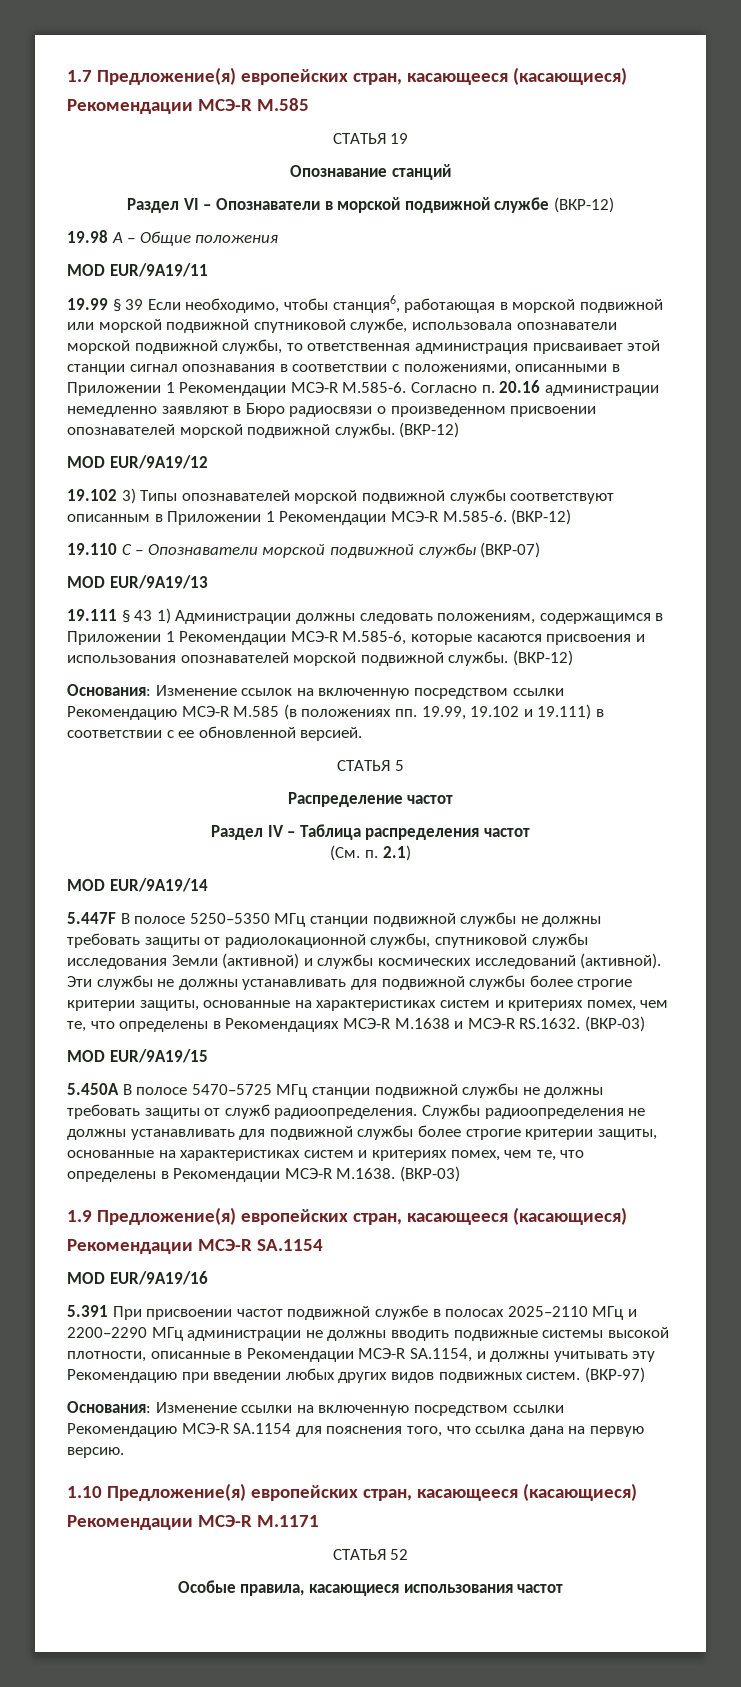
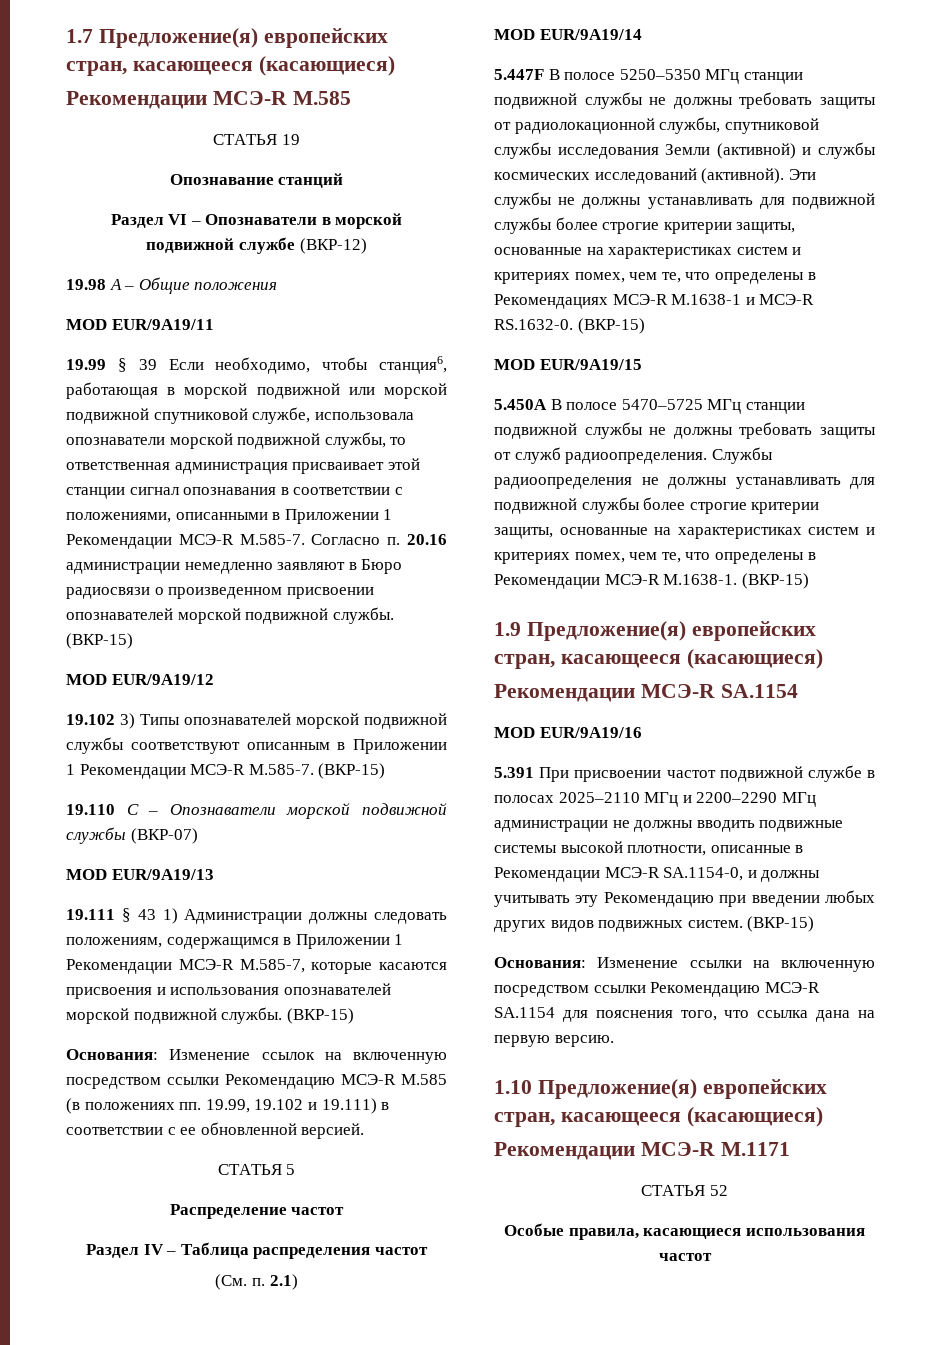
- 19.99 § 39 Если необходимо, чтобы станция6, работающая в морской подвижной или морской подвижной спутниковой службе, использовала опознаватели морской подвижной службы, то ответственная администрация присваивает этой станции сигнал опознавания в соответствии с положениями, описанными в Приложении 1 Рекомендации МСЭ-R M.585-6. Согласно п. 20.16 администрации немедленно заявляют в Бюро радиосвязи о произведенном присвоении опознавателей морской подвижной службы. (ВКР-12)
+ 19.99 § 39 Если необходимо, чтобы станция6, работающая в морской подвижной или морской подвижной спутниковой службе, использовала опознаватели морской подвижной службы, то ответственная администрация присваивает этой станции сигнал опознавания в соответствии с положениями, описанными в Приложении 1 Рекомендации МСЭ-R M.585-7. Согласно п. 20.16 администрации немедленно заявляют в Бюро радиосвязи о произведенном присвоении опознавателей морской подвижной службы. (ВКР-15)
- 19.102 3) Типы опознавателей морской подвижной службы соответствуют описанным в Приложении 1 Рекомендации МСЭ-R М.585-6. (ВКР-12)
+ 19.102 3) Типы опознавателей морской подвижной службы соответствуют описанным в Приложении 1 Рекомендации МСЭ-R М.585-7. (ВКР-15)
- 19.111 § 43 1) Администрации должны следовать положениям, содержащимся в Приложении 1 Рекомендации МСЭ-R М.585-6, которые касаются присвоения и использования опознавателей морской подвижной службы. (ВКР-12)
+ 19.111 § 43 1) Администрации должны следовать положениям, содержащимся в Приложении 1 Рекомендации МСЭ-R М.585-7, которые касаются присвоения и использования опознавателей морской подвижной службы. (ВКР-15)
- Эти службы не должны устанавливать для подвижной службы более строгие критерии защиты, основанные на характеристиках систем и критериях помех, чем те, что определены в Рекомендациях МСЭ-R М.1638 и МСЭ-R RS.1632. (ВКР-03)
+ Эти службы не должны устанавливать для подвижной службы более строгие критерии защиты, основанные на характеристиках систем и критериях помех, чем те, что определены в Рекомендациях МСЭ-R М.1638-1 и МСЭ-R RS.1632-0. (ВКР-15)
- Службы радиоопределения не должны устанавливать для подвижной службы более строгие критерии защиты, основанные на характеристиках систем и критериях помех, чем те, что определены в Рекомендации МСЭ-R М.1638. (ВКР-03)
+ Службы радиоопределения не должны устанавливать для подвижной службы более строгие критерии защиты, основанные на характеристиках систем и критериях помех, чем те, что определены в Рекомендации МСЭ-R М.1638-1. (ВКР-15)
- 5.391 При присвоении частот подвижной службе в полосах 2025–2110 МГц и 2200–2290 МГц администрации не должны вводить подвижные системы высокой плотности, описанные в Рекомендации МСЭ-R SA.1154, и должны учитывать эту Рекомендацию при введении любых других видов подвижных систем. (ВКР-97)
+ 5.391 При присвоении частот подвижной службе в полосах 2025–2110 МГц и 2200–2290 МГц администрации не должны вводить подвижные системы высокой плотности, описанные в Рекомендации МСЭ-R SA.1154-0, и должны учитывать эту Рекомендацию при введении любых других видов подвижных систем. (ВКР-15)

